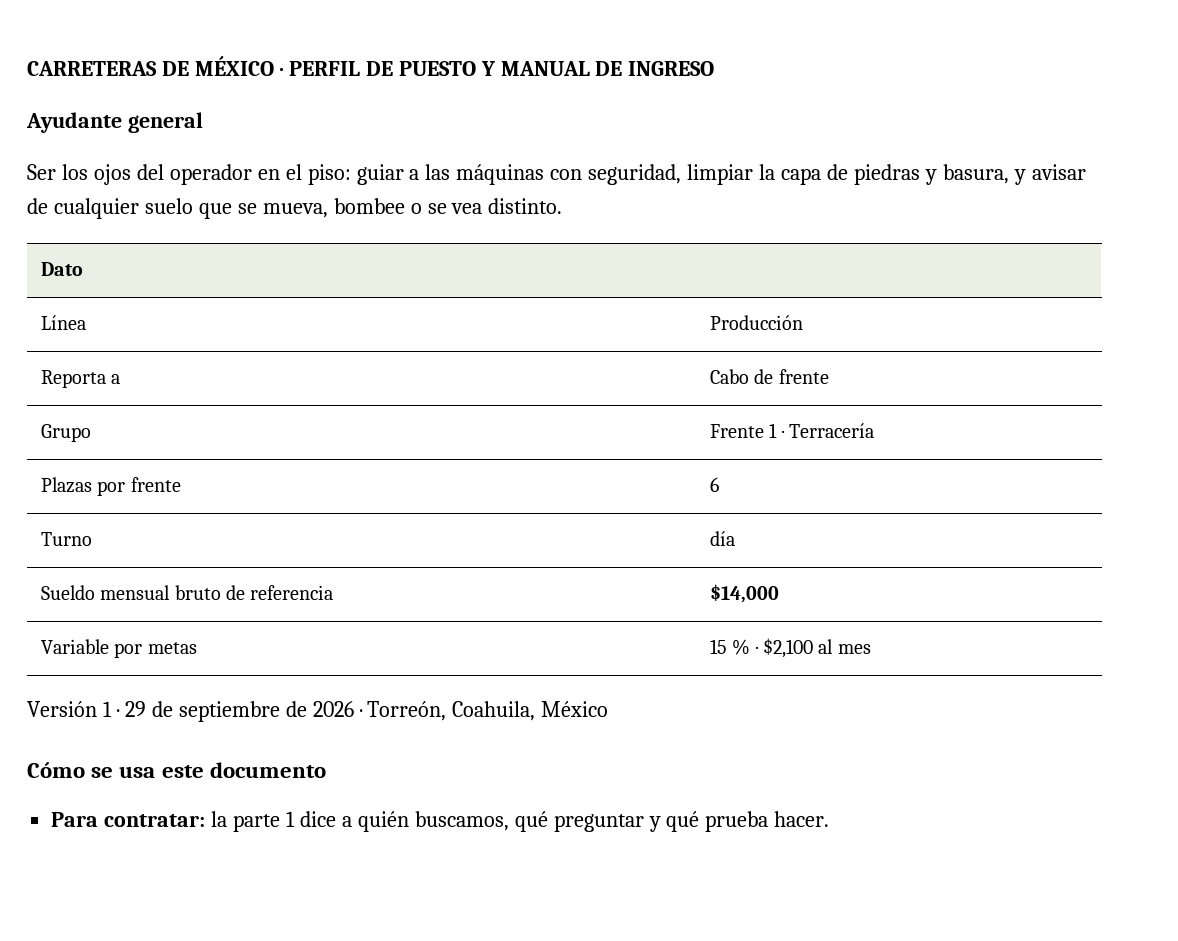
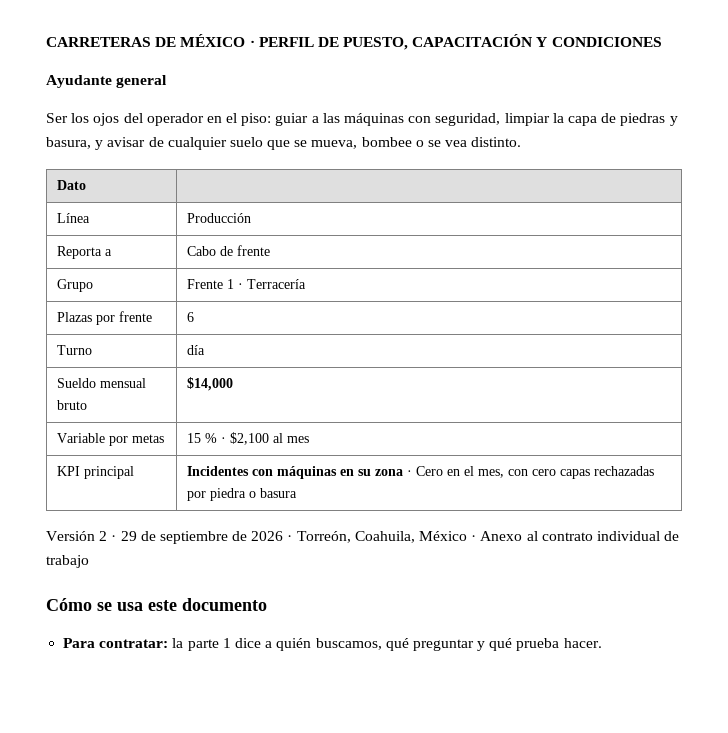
- CARRETERAS DE MÉXICO · PERFIL DE PUESTO Y MANUAL DE INGRESO
+ CARRETERAS DE MÉXICO · PERFIL DE PUESTO, CAPACITACIÓN Y CONDICIONES
- Sueldo mensual bruto de referencia | $14,000
+ Sueldo mensual bruto | $14,000
+ KPI principal | Incidentes con máquinas en su zona · Cero en el mes, con cero capas rechazadas por piedra o basura
- Versión 1 · 29 de septiembre de 2026 · Torreón, Coahuila, México
+ Versión 2 · 29 de septiembre de 2026 · Torreón, Coahuila, México · Anexo al contrato individual de trabajo

